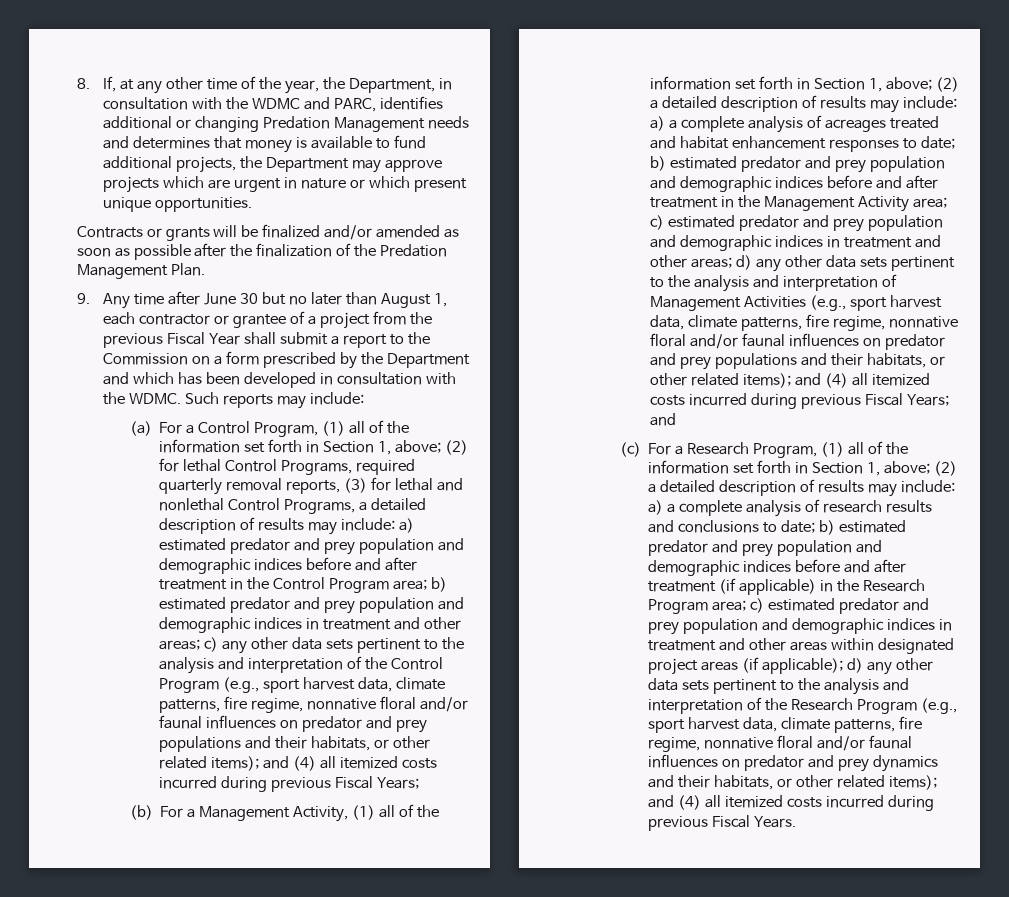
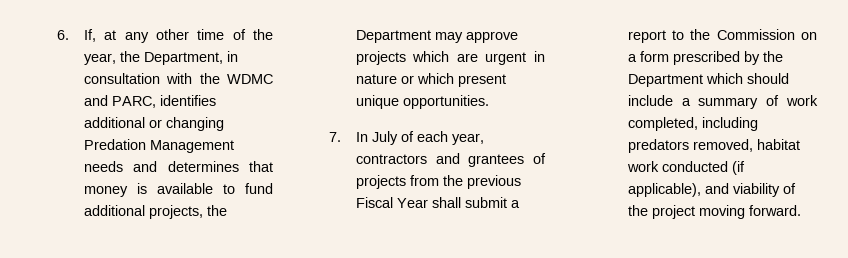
- 8. If, at any other time of the year, the Department, in consultation with the WDMC and PARC, identifies additional or changing Predation Management needs and determines that money is available to fund additional projects, the Department may approve projects which are urgent in nature or which present unique opportunities.
+ 6. If, at any other time of the year, the Department, in consultation with the WDMC and PARC, identifies additional or changing Predation Management needs and determines that money is available to fund additional projects, the Department may approve projects which are urgent in nature or which present unique opportunities.
- Contracts or grants will be finalized and/or amended as soon as possible after the finalization of the Predation Management Plan.
- 9. Any time after June 30 but no later than August 1, each contractor or grantee of a project from the previous Fiscal Year shall submit a report to the Commission on a form prescribed by the Department and which has been developed in consultation with the WDMC. Such reports may include:
- (a) For a Control Program, (1) all of the information set forth in Section 1, above; (2) for lethal Control Programs, required quarterly removal reports, (3) for lethal and nonlethal Control Programs, a detailed description of results may include: a) estimated predator and prey population and demographic indices before and after treatment in the Control Program area; b) estimated predator and prey population and demographic indices in treatment and other areas; c) any other data sets pertinent to the analysis and interpretation of the Control Program (e.g., sport harvest data, climate patterns, fire regime, nonnative floral and/or faunal influences on predator and prey populations and their habitats, or other related items); and (4) all itemized costs incurred during previous Fiscal Years;
- (b) For a Management Activity, (1) all of the information set forth in Section 1, above; (2) a detailed description of results may include: a) a complete analysis of acreages treated and habitat enhancement responses to date; b) estimated predator and prey population and demographic indices before and after treatment in the Management Activity area; c) estimated predator and prey population and demographic indices in treatment and other areas; d) any other data sets pertinent to the analysis and interpretation of Management Activities (e.g., sport harvest data, climate patterns, fire regime, nonnative floral and/or faunal influences on predator and prey populations and their habitats, or other related items); and (4) all itemized costs incurred during previous Fiscal Years; and
- (c) For a Research Program, (1) all of the information set forth in Section 1, above; (2) a detailed description of results may include: a) a complete analysis of research results and conclusions to date; b) estimated predator and prey population and demographic indices before and after treatment (if applicable) in the Research Program area; c) estimated predator and prey population and demographic indices in treatment and other areas within designated project areas (if applicable); d) any other data sets pertinent to the analysis and interpretation of the Research Program (e.g., sport harvest data, climate patterns, fire regime, nonnative floral and/or faunal influences on predator and prey dynamics and their habitats, or other related items); and (4) all itemized costs incurred during previous Fiscal Years.
+ 7. In July of each year, contractors and grantees of projects from the previous Fiscal Year shall submit a report to the Commission on a form prescribed by the Department which should include a summary of work completed, including predators removed, habitat work conducted (if applicable), and viability of the project moving forward.

